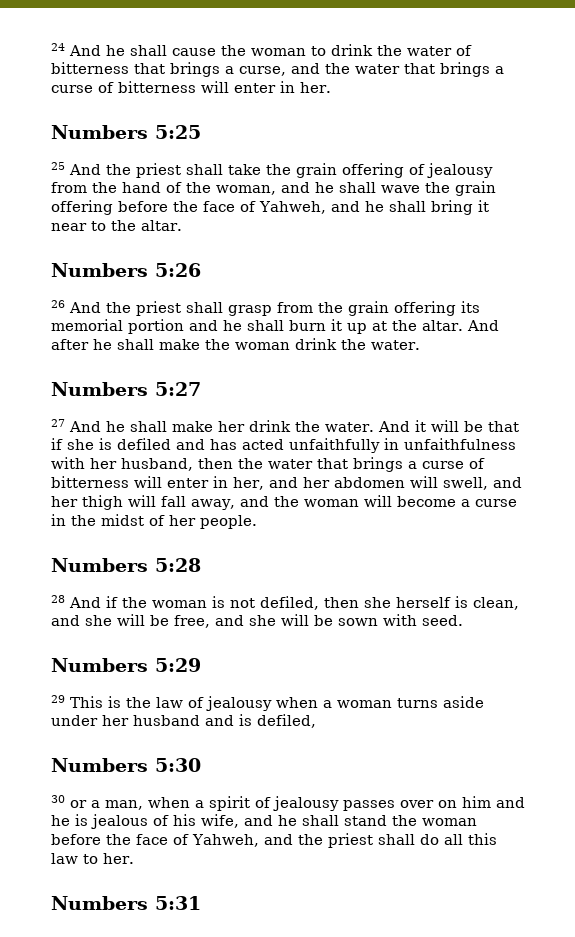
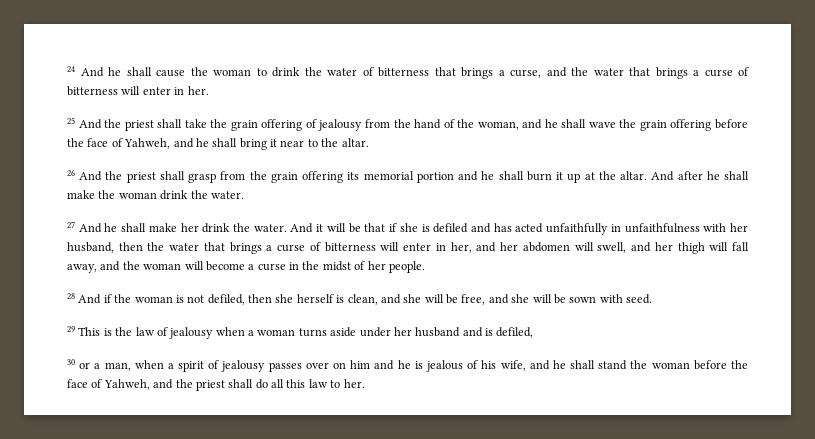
- Numbers 5:25
- Numbers 5:26
- Numbers 5:27
- Numbers 5:28
- Numbers 5:29
- Numbers 5:30
- Numbers 5:31

